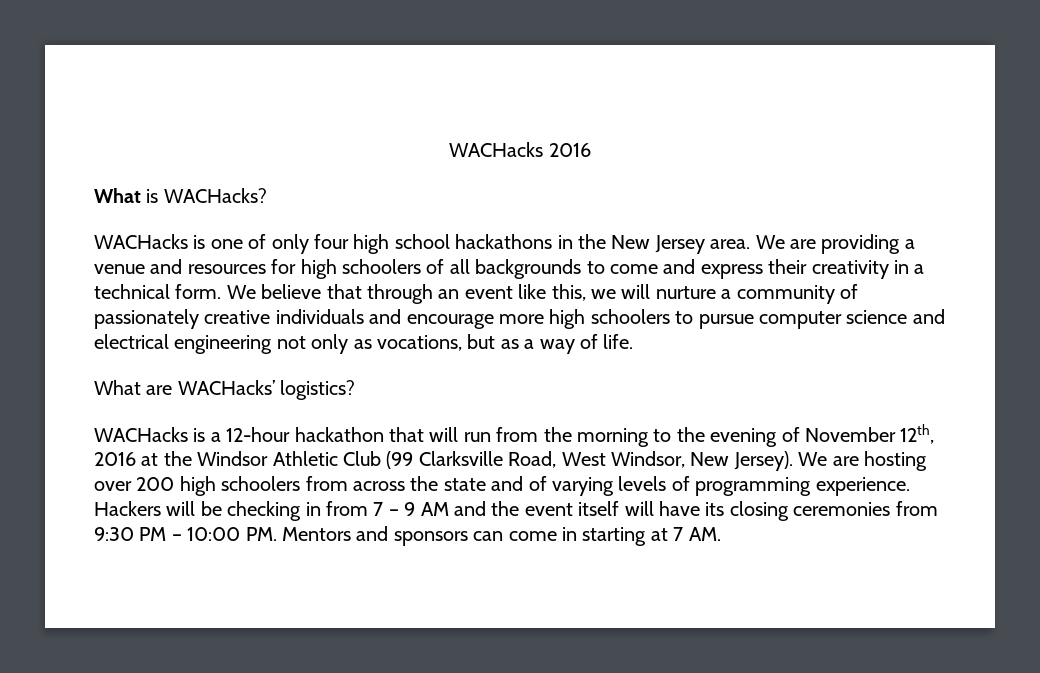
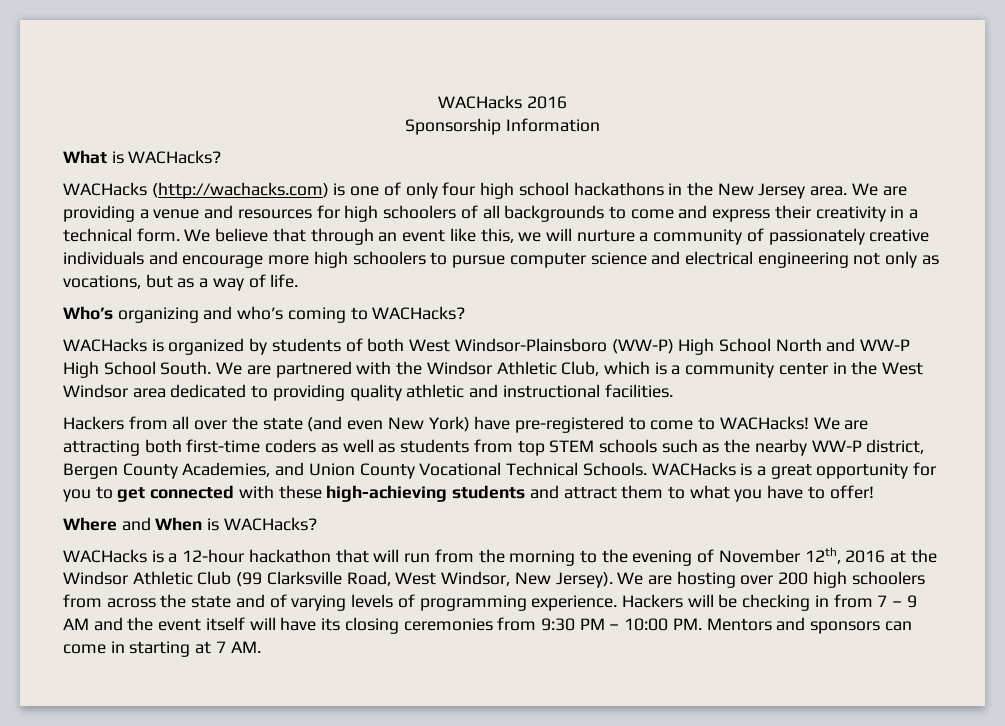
+ Sponsorship Information
- WACHacks is one of only four high school hackathons in the New Jersey area.
+ WACHacks (http://wachacks.com) is one of only four high school hackathons in the New Jersey area.
- What are WACHacks’ logistics?
+ Who’s organizing and who’s coming to WACHacks?
+ WACHacks is organized by students of both West Windsor-Plainsboro (WW-P) High School North and WW-P High School South. We are partnered with the Windsor Athletic Club, which is a community center in the West Windsor area dedicated to providing quality athletic and instructional facilities.
+ Hackers from all over the state (and even New York) have pre-registered to come to WACHacks! We are attracting both first-time coders as well as students from top STEM schools such as the nearby WW-P district, Bergen County Academies, and Union County Vocational Technical Schools. WACHacks is a great opportunity for you to get connected with these high-achieving students and attract them to what you have to offer!
+ Where and When is WACHacks?

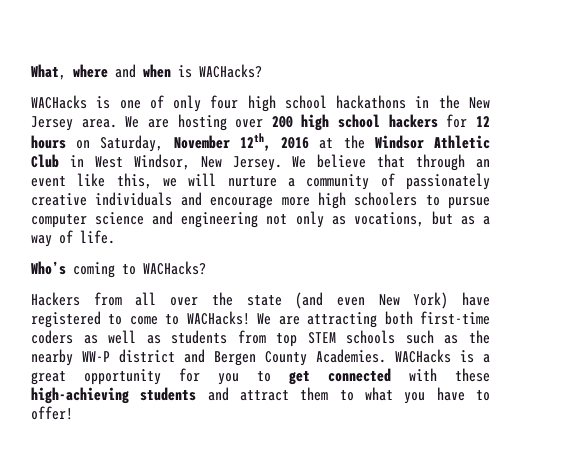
- WACHacks 2016
- Sponsorship Information
- What is WACHacks?
- WACHacks (http://wachacks.com) is one of only four high school hackathons in the New Jersey area.
+ What, where and when is WACHacks?
+ WACHacks is one of only four high school hackathons in the New Jersey area.
- We are providing a venue and resources for high schoolers of all backgrounds to come and express their creativity in a technical form.
+ We are hosting over 200 high school hackers for 12 hours on Saturday, November 12th, 2016 at the Windsor Athletic Club in West Windsor, New Jersey.
- We believe that through an event like this, we will nurture a community of passionately creative individuals and encourage more high schoolers to pursue computer science and electrical engineering not only as vocations, but as a way of life.
+ We believe that through an event like this, we will nurture a community of passionately creative individuals and encourage more high schoolers to pursue computer science and engineering not only as vocations, but as a way of life.
- Who’s organizing and who’s coming to WACHacks?
+ Who’s coming to WACHacks?
- WACHacks is organized by students of both West Windsor-Plainsboro (WW-P) High School North and WW-P High School South. We are partnered with the Windsor Athletic Club, which is a community center in the West Windsor area dedicated to providing quality athletic and instructional facilities.
- Hackers from all over the state (and even New York) have pre-registered to come to WACHacks!
+ Hackers from all over the state (and even New York) have registered to come to WACHacks!
- We are attracting both first-time coders as well as students from top STEM schools such as the nearby WW-P district, Bergen County Academies, and Union County Vocational Technical Schools.
+ We are attracting both first-time coders as well as students from top STEM schools such as the nearby WW-P district and Bergen County Academies.
- Where and When is WACHacks?
- WACHacks is a 12-hour hackathon that will run from the morning to the evening of November 12th, 2016 at the Windsor Athletic Club (99 Clarksville Road, West Windsor, New Jersey). We are hosting over 200 high schoolers from across the state and of varying levels of programming experience. Hackers will be checking in from 7 – 9 AM and the event itself will have its closing ceremonies from 9:30 PM – 10:00 PM. Mentors and sponsors can come in starting at 7 AM.

